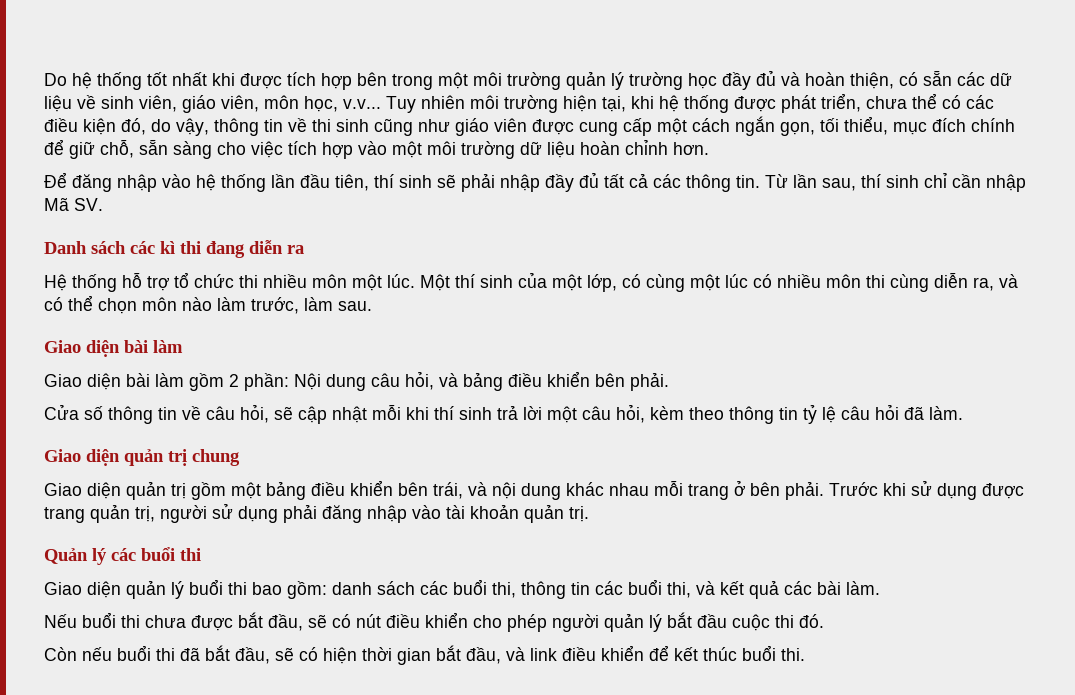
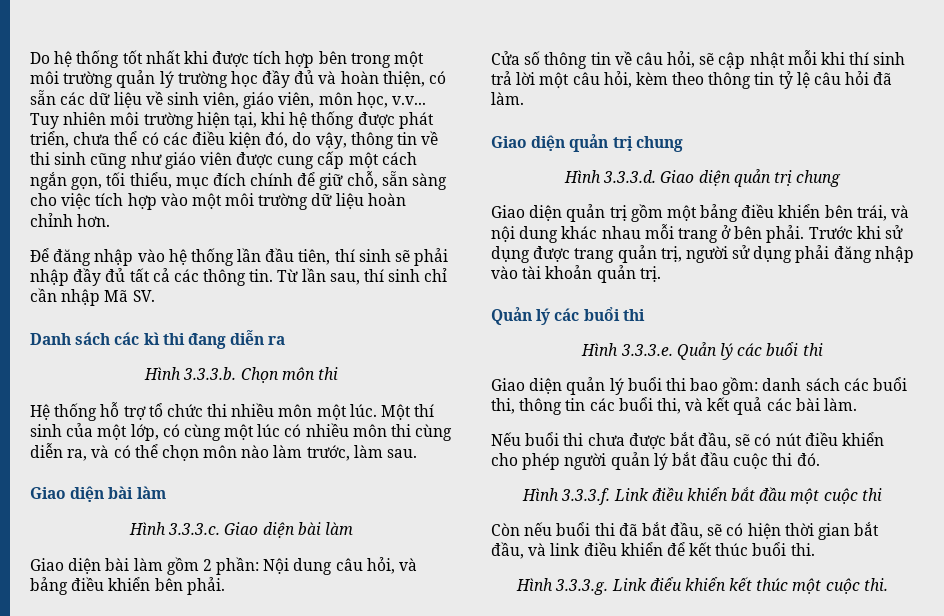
+ Hình 3.3.3.b. Chọn môn thi
+ Hình 3.3.3.c. Giao diện bài làm
+ Hình 3.3.3.d. Giao diện quản trị chung
+ Hình 3.3.3.e. Quản lý các buổi thi
+ Hình 3.3.3.f. Link điều khiển bắt đầu một cuộc thi
+ Hình 3.3.3.g. Link điểu khiển kết thúc một cuộc thi.

